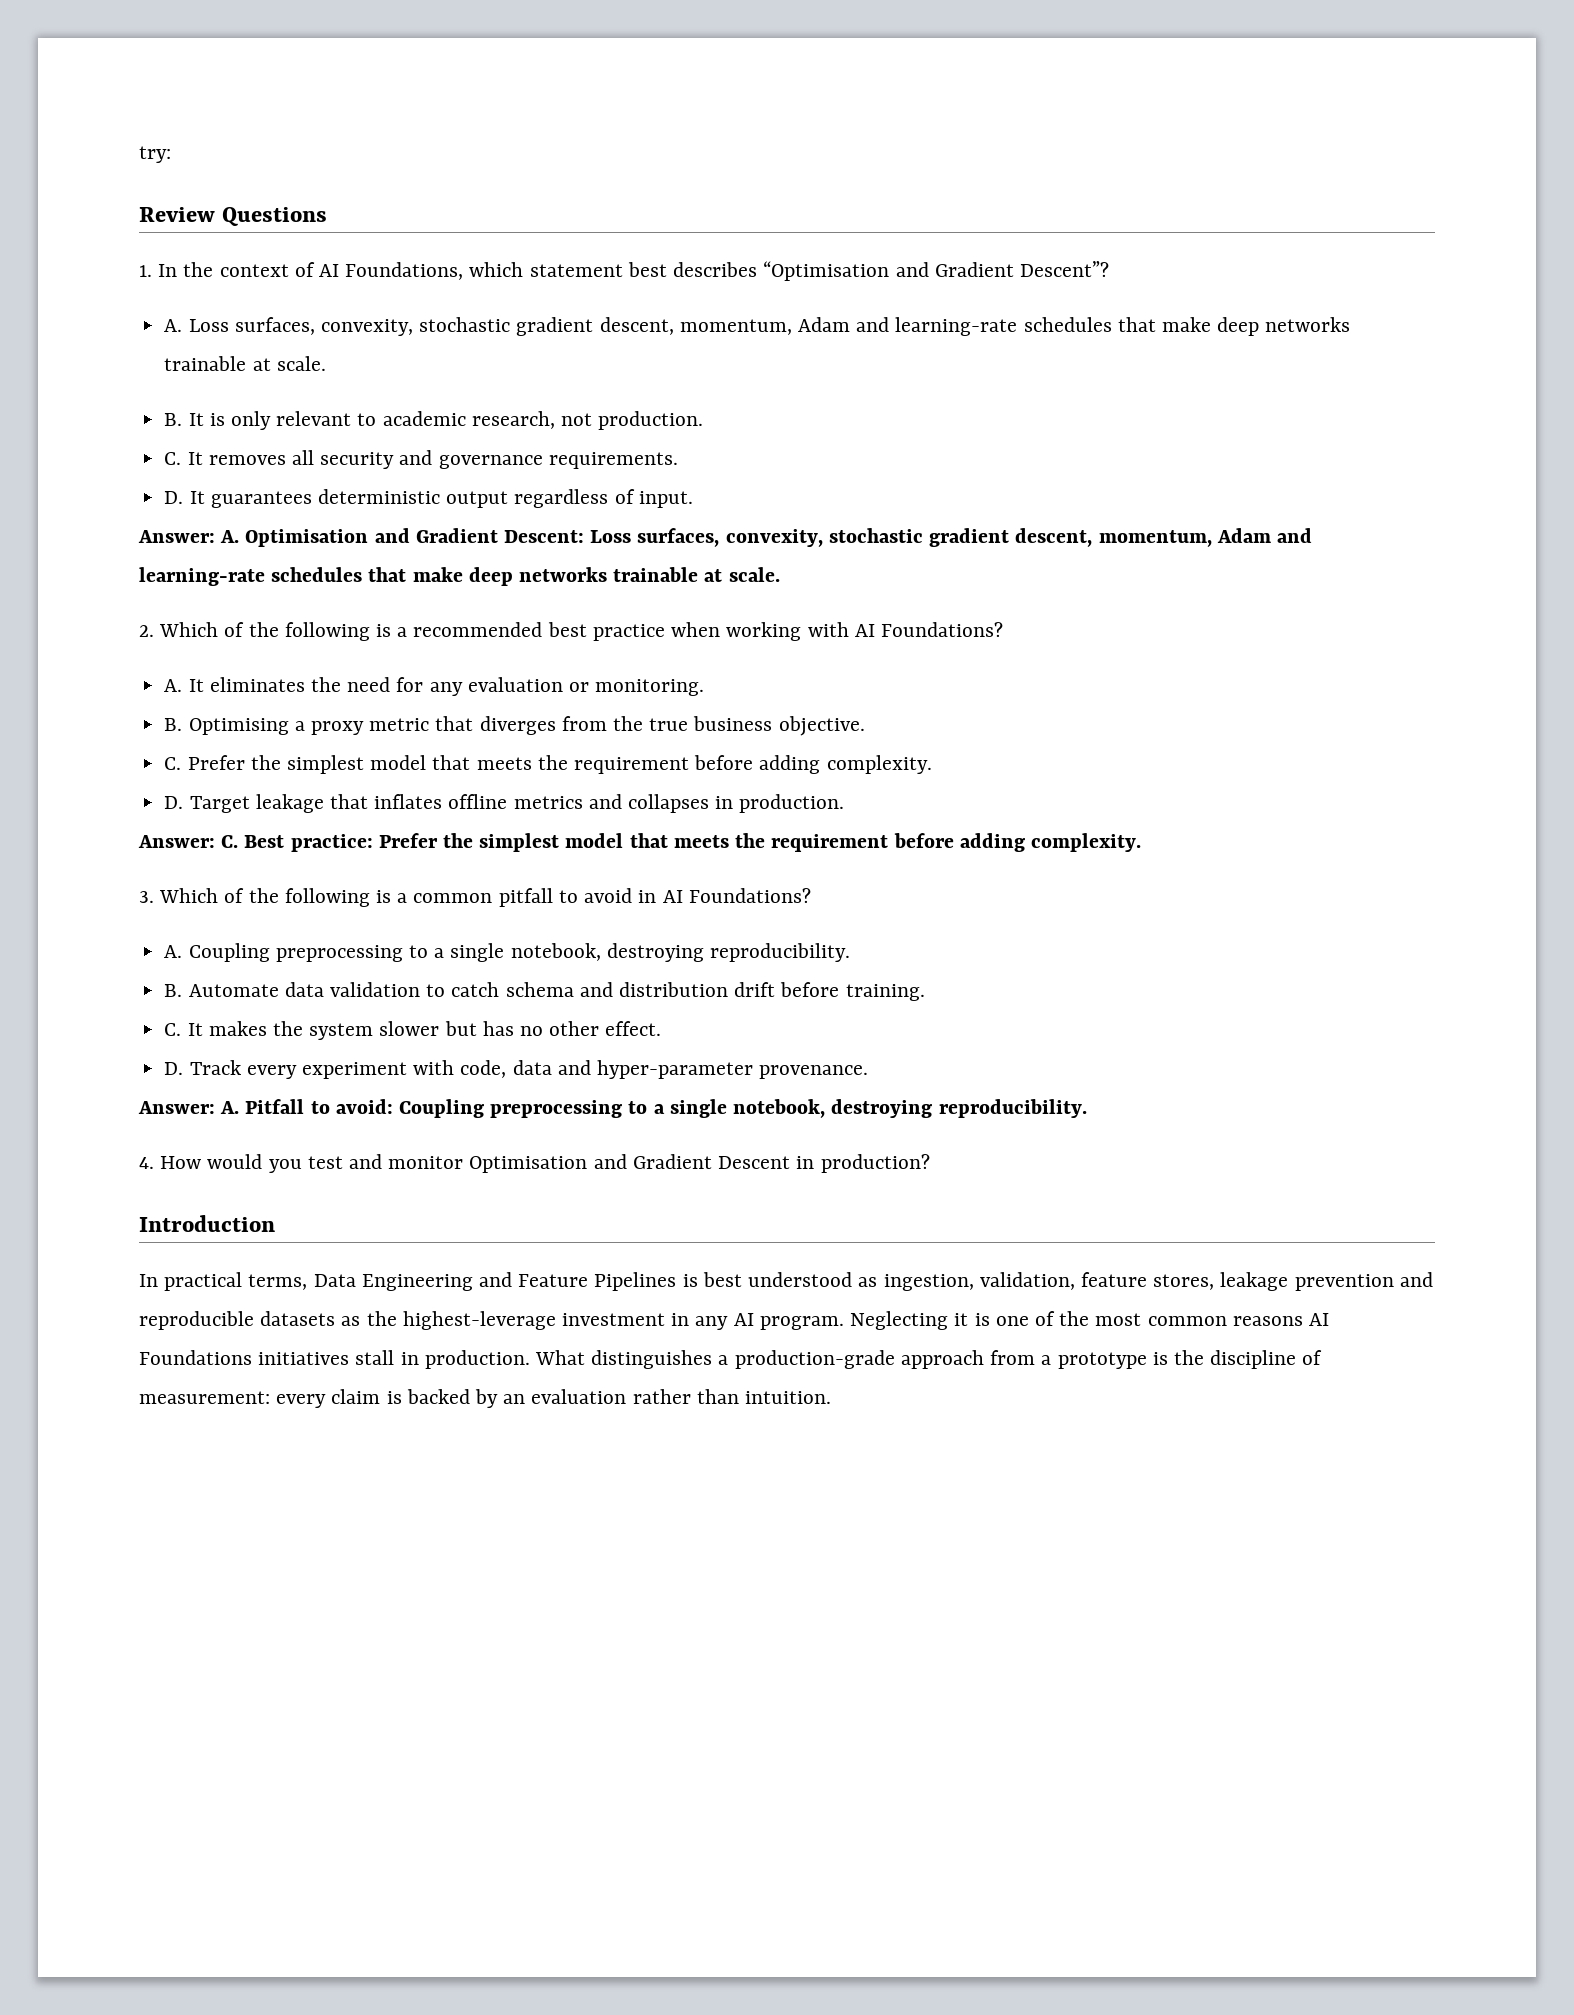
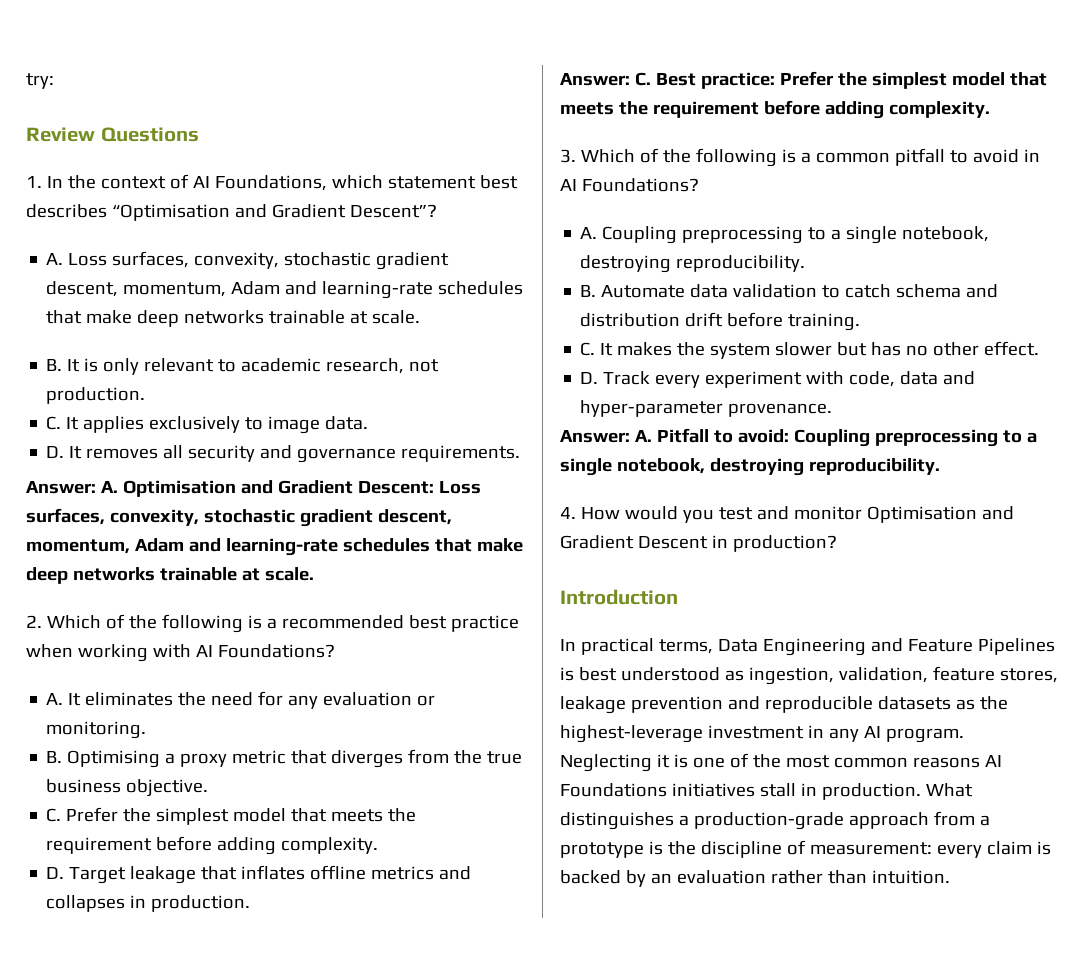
- C. It removes all security and governance requirements.
+ C. It applies exclusively to image data.
+ D. It removes all security and governance requirements.
- D. It guarantees deterministic output regardless of input.

